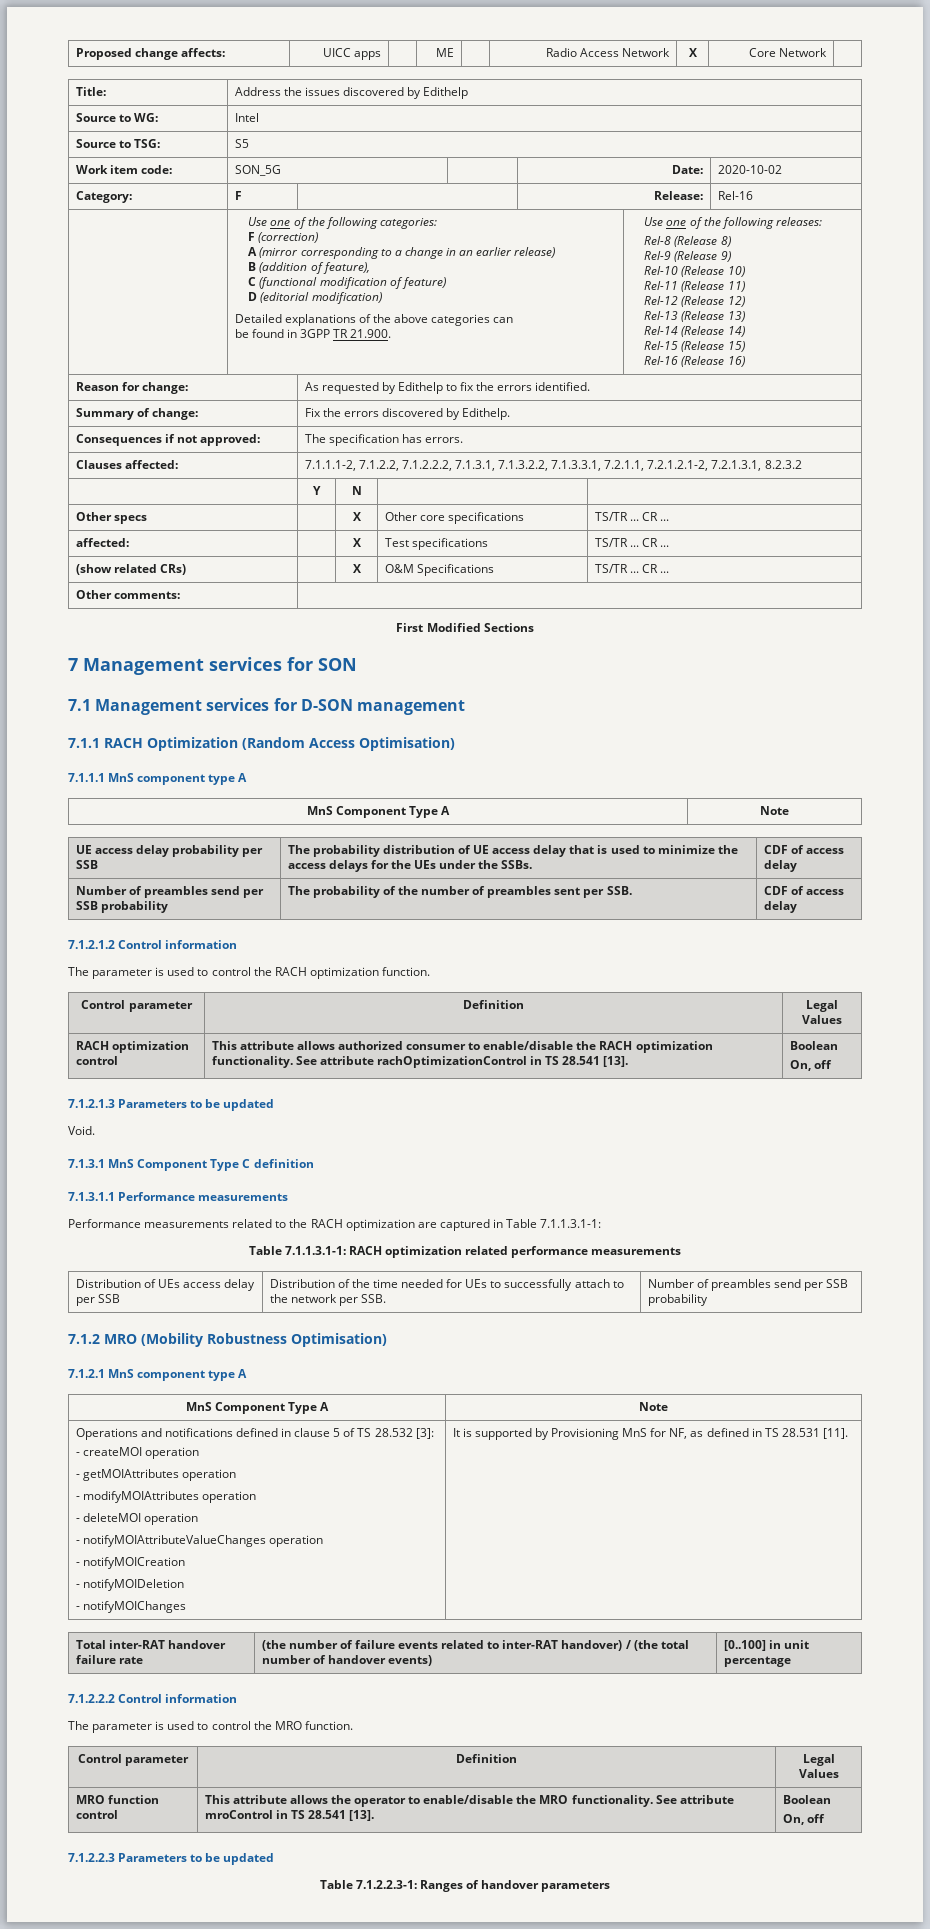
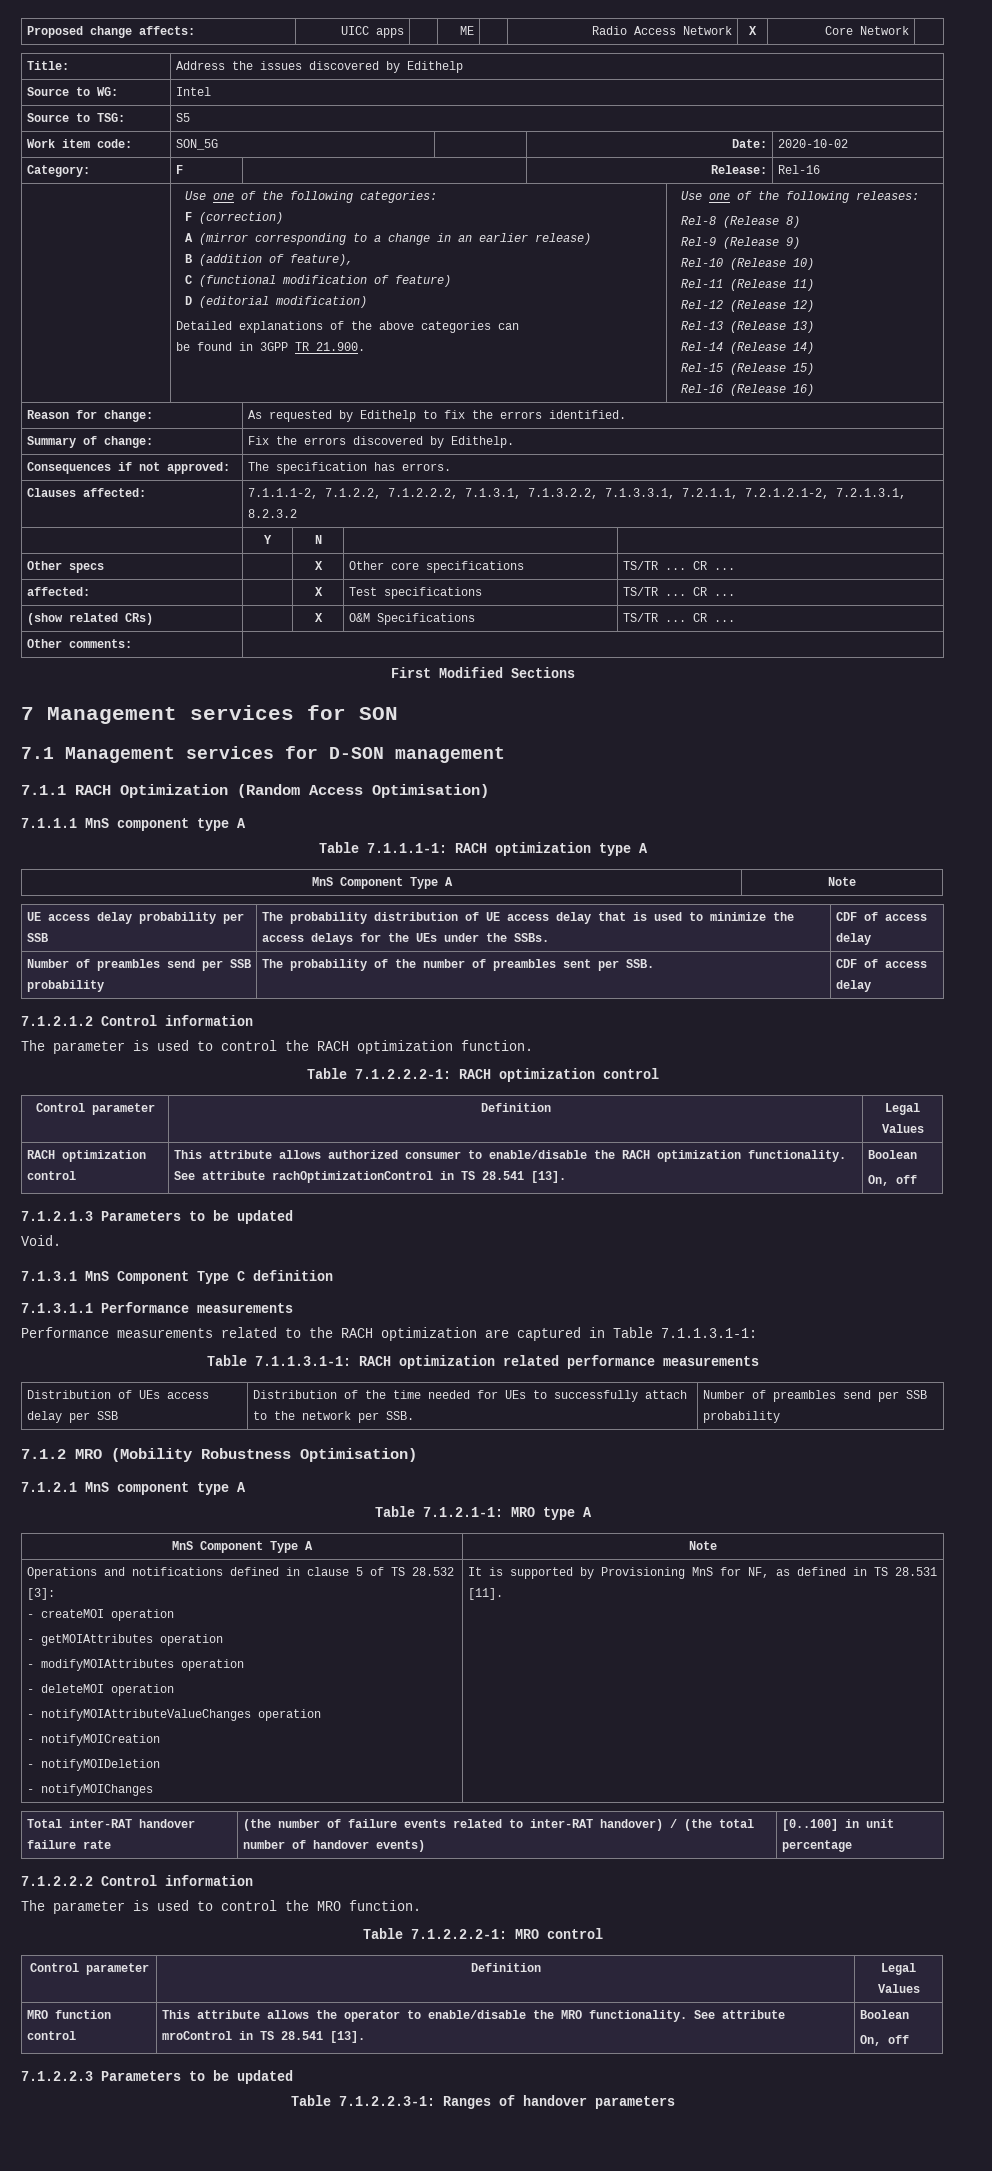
+ Table 7.1.1.1-1: RACH optimization type A
+ Table 7.1.2.2.2-1: RACH optimization control
+ Table 7.1.2.1-1: MRO type A
+ Table 7.1.2.2.2-1: MRO control

